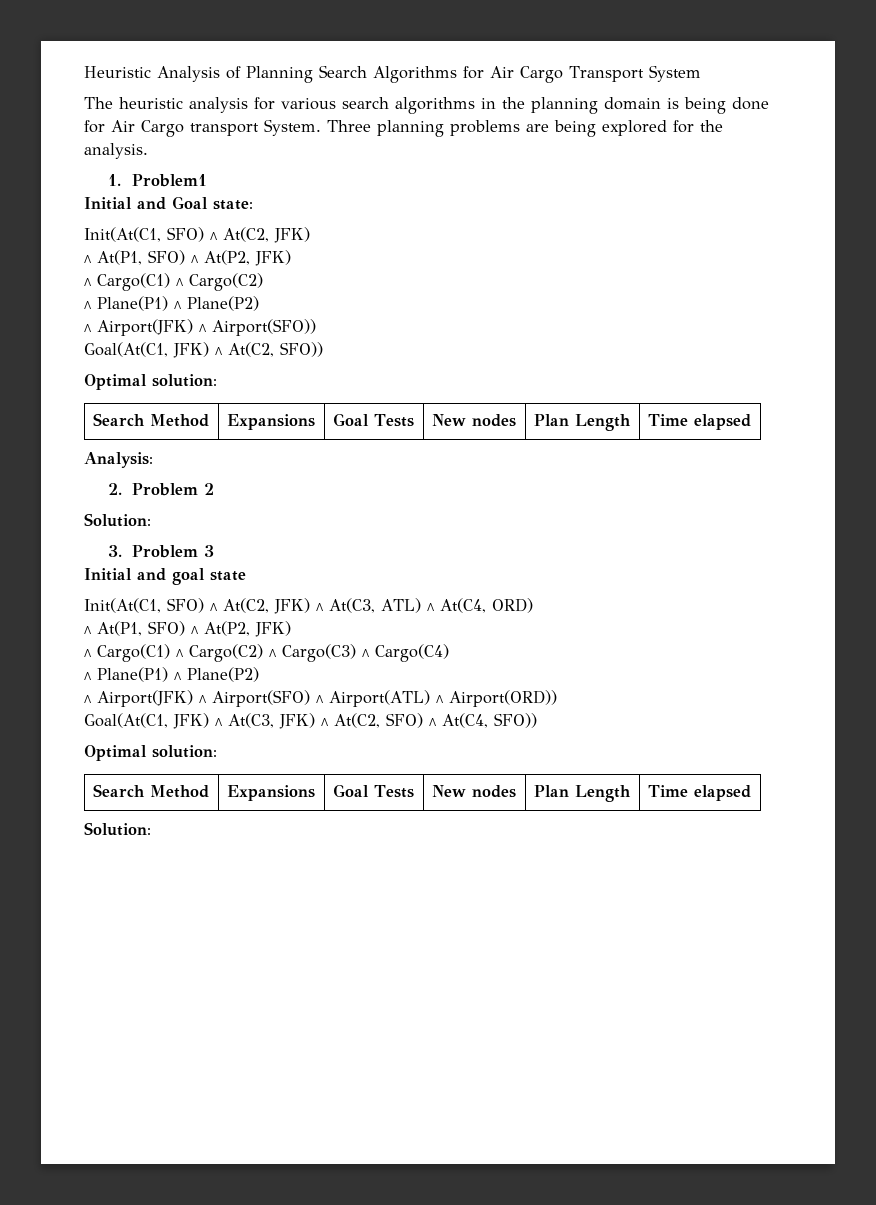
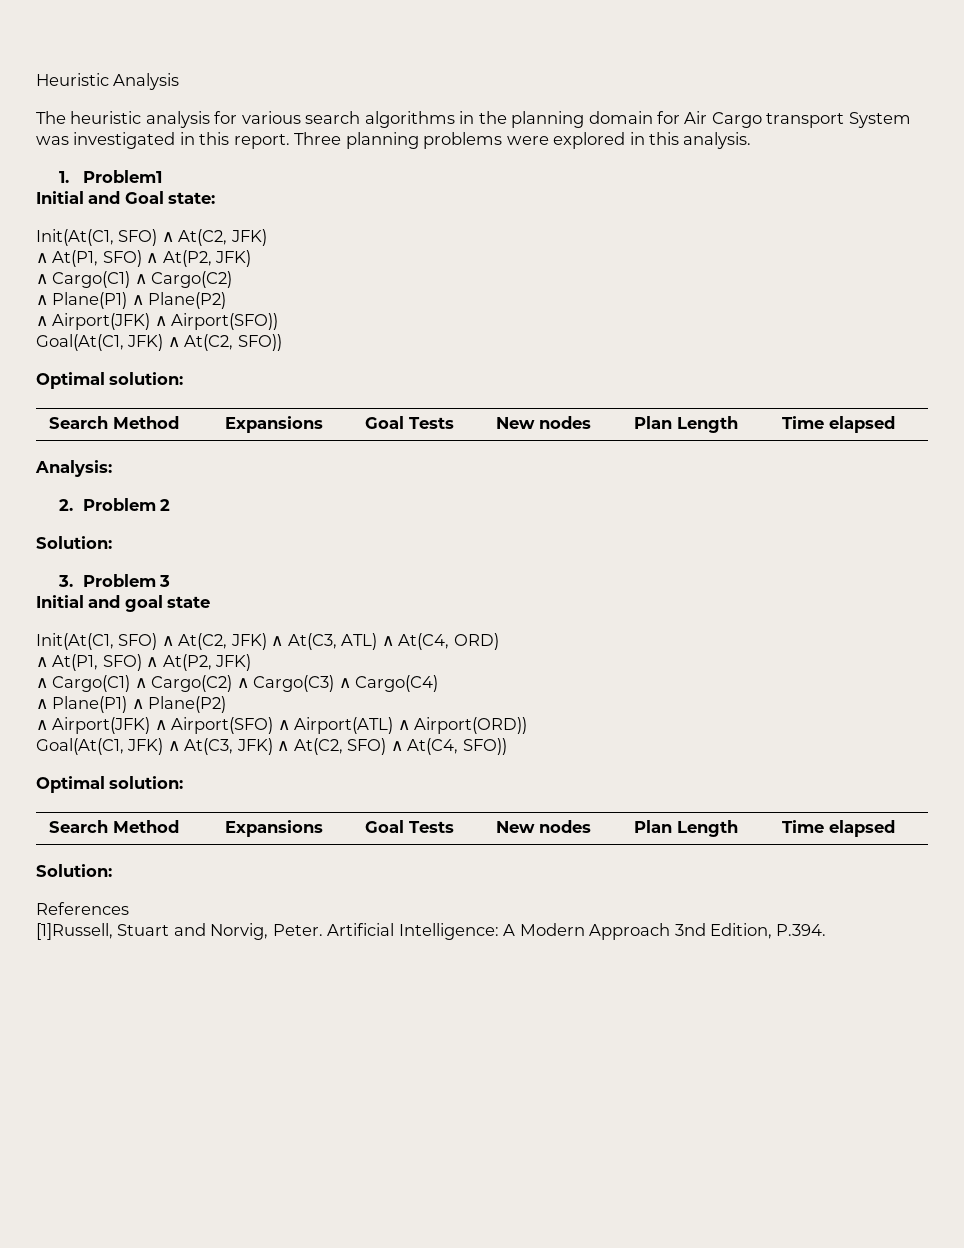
- Heuristic Analysis of Planning Search Algorithms for Air Cargo Transport System
+ Heuristic Analysis
- The heuristic analysis for various search algorithms in the planning domain is being done for Air Cargo transport System. Three planning problems are being explored for the analysis.
+ The heuristic analysis for various search algorithms in the planning domain for Air Cargo transport System was investigated in this report. Three planning problems were explored in this analysis.
+ References
+ [1]Russell, Stuart and Norvig, Peter. Artificial Intelligence: A Modern Approach 3nd Edition, P.394.

